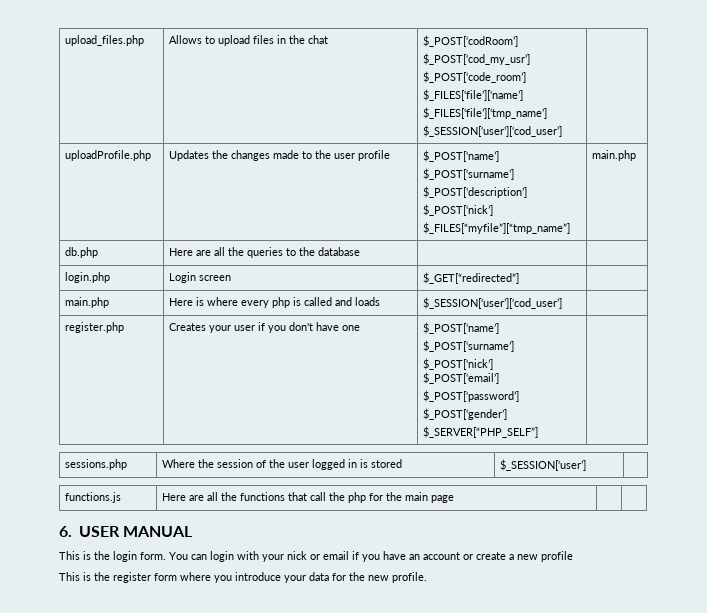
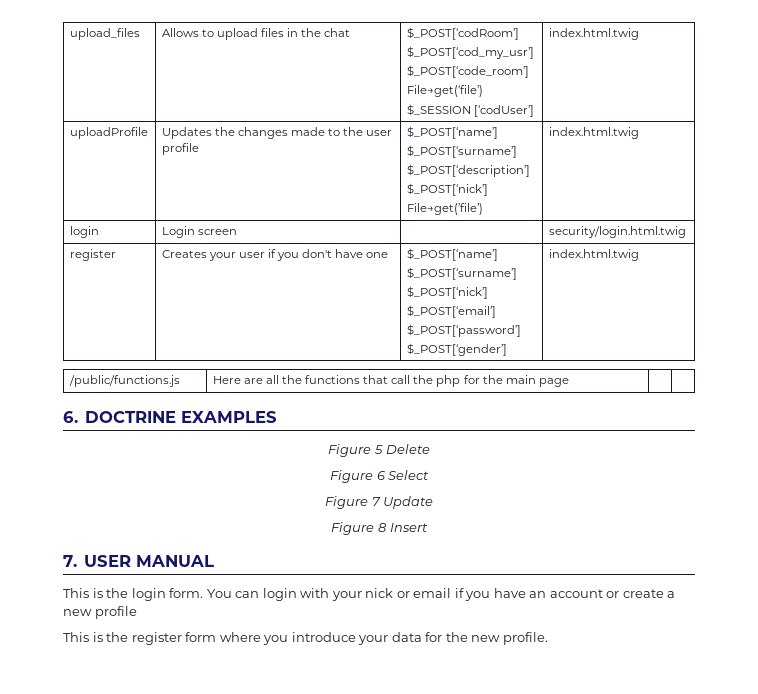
- upload_files.php | Allows to upload files in the chat | $_POST[‘codRoom’]
+ upload_files | Allows to upload files in the chat | $_POST[‘codRoom’]
  $_POST[‘cod_my_usr’]
  $_POST[‘code_room’]
- $_FILES[‘file’][‘name’]
- $_FILES[‘file’][‘tmp_name’]
- $_SESSION[‘user’][‘cod_user’] |
- uploadProfile.php | Updates the changes made to the user profile | $_POST[‘name’]
+ File→get(‘file’)
+ $_SESSION [‘codUser’] | index.html.twig
+ uploadProfile | Updates the changes made to the user profile | $_POST[‘name’]
  $_POST[‘surname’]
  $_POST[‘description’]
  $_POST[‘nick’]
- $_FILES[“myfile”][“tmp_name”] | main.php
- db.php | Here are all the queries to the database | |
- login.php | Login screen | $_GET[“redirected”] |
- main.php | Here is where every php is called and loads | $_SESSION[‘user’][‘cod_user’] |
- register.php | Creates your user if you don't have one | $_POST[‘name’]
+ File→get(’file’) | index.html.twig
+ login | Login screen | | security/login.html.twig
+ register | Creates your user if you don't have one | $_POST[‘name’]
  $_POST[‘surname’]
  $_POST[‘nick’]
  $_POST[‘email’]
  $_POST[‘password’]
- $_POST[‘gender’]
- $_SERVER[“PHP_SELF”] |
- sessions.php | Where the session of the user logged in is stored | $_SESSION[‘user’] |
- functions.js | Here are all the functions that call the php for the main page | |
+ $_POST[‘gender’] | index.html.twig
+ /public/functions.js | Here are all the functions that call the php for the main page | |
- 6. USER MANUAL
+ 6. DOCTRINE EXAMPLES
+ Figure 5 Delete
+ Figure 6 Select
+ Figure 7 Update
+ Figure 8 Insert
+ 7. USER MANUAL

